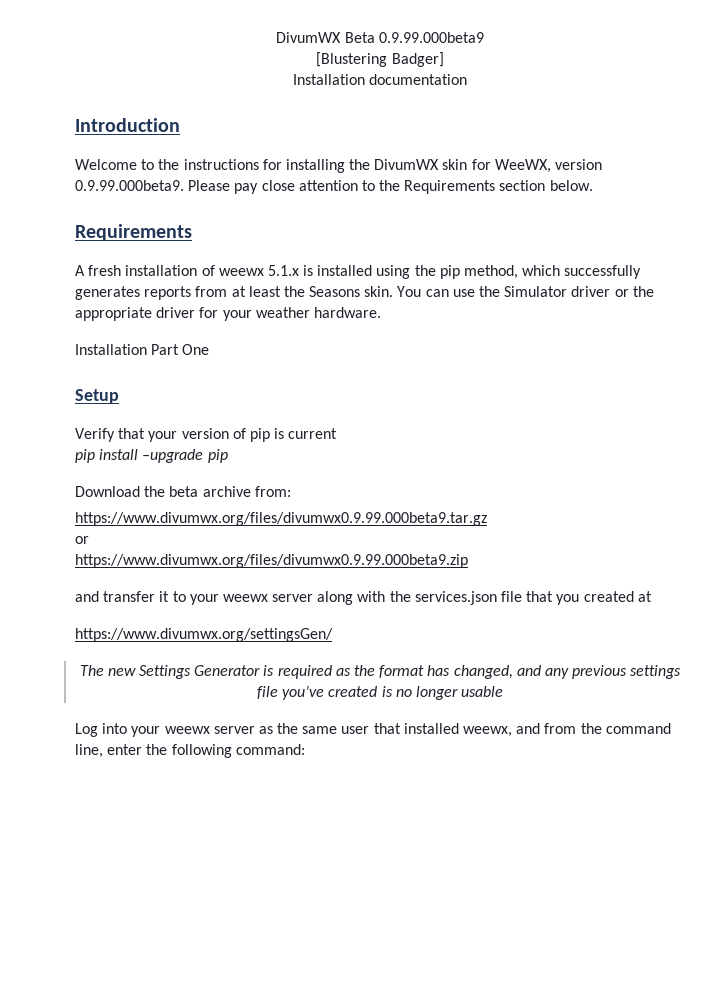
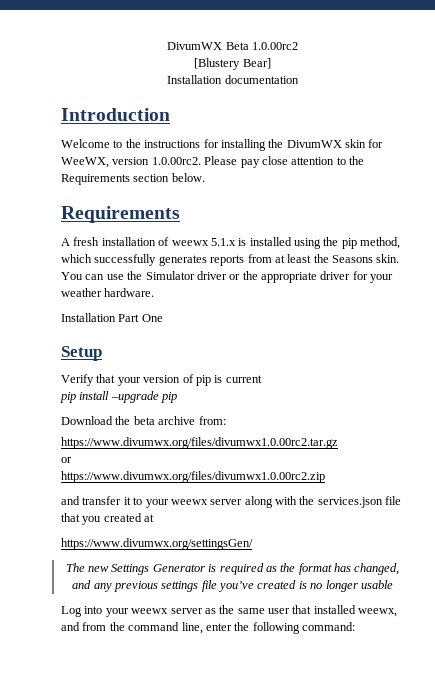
- DivumWX Beta 0.9.99.000beta9
- [Blustering Badger]
+ DivumWX Beta 1.0.00rc2
+ [Blustery Bear]
- Welcome to the instructions for installing the DivumWX skin for WeeWX, version 0.9.99.000beta9. Please pay close attention to the Requirements section below.
+ Welcome to the instructions for installing the DivumWX skin for WeeWX, version 1.0.00rc2. Please pay close attention to the Requirements section below.
- https://www.divumwx.org/files/divumwx0.9.99.000beta9.tar.gz
+ https://www.divumwx.org/files/divumwx1.0.00rc2.tar.gz
- https://www.divumwx.org/files/divumwx0.9.99.000beta9.zip
+ https://www.divumwx.org/files/divumwx1.0.00rc2.zip

